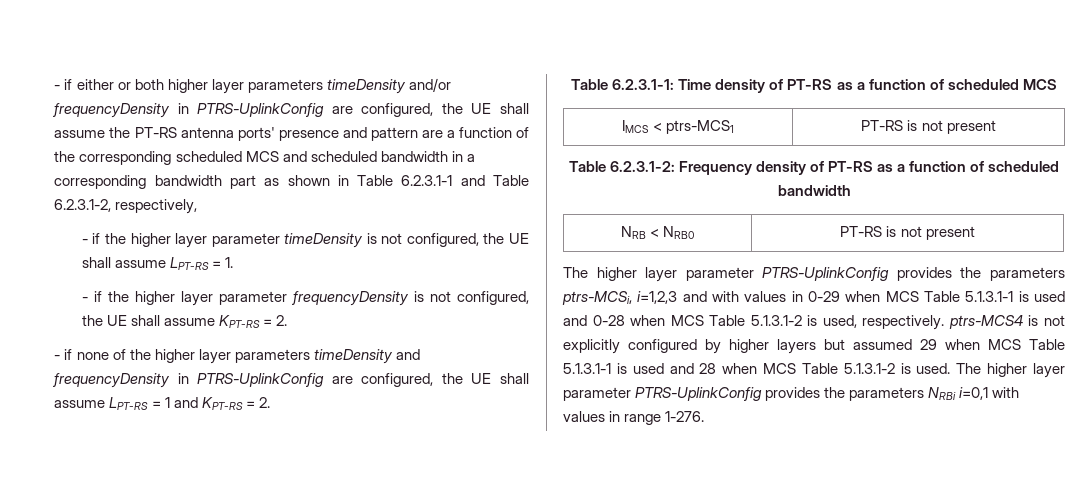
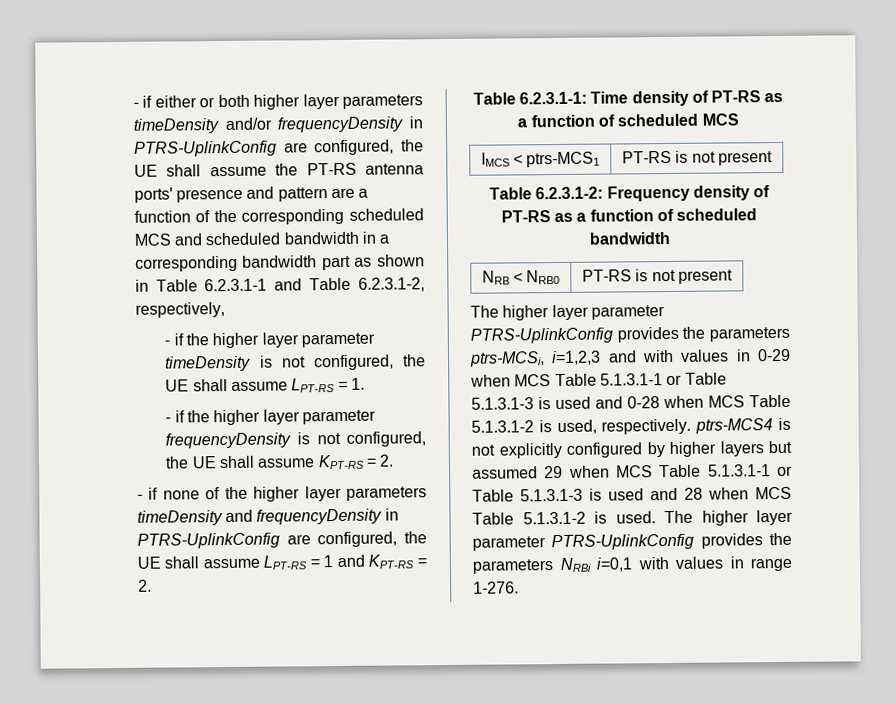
- The higher layer parameter PTRS-UplinkConfig provides the parameters ptrs-MCSi, i=1,2,3 and with values in 0-29 when MCS Table 5.1.3.1-1 is used and 0-28 when MCS Table 5.1.3.1-2 is used, respectively. ptrs-MCS4 is not explicitly configured by higher layers but assumed 29 when MCS Table 5.1.3.1-1 is used and 28 when MCS Table 5.1.3.1-2 is used.
+ The higher layer parameter PTRS-UplinkConfig provides the parameters ptrs-MCSi, i=1,2,3 and with values in 0-29 when MCS Table 5.1.3.1-1 or Table 5.1.3.1-3 is used and 0-28 when MCS Table 5.1.3.1-2 is used, respectively. ptrs-MCS4 is not explicitly configured by higher layers but assumed 29 when MCS Table 5.1.3.1-1 or Table 5.1.3.1-3 is used and 28 when MCS Table 5.1.3.1-2 is used.

